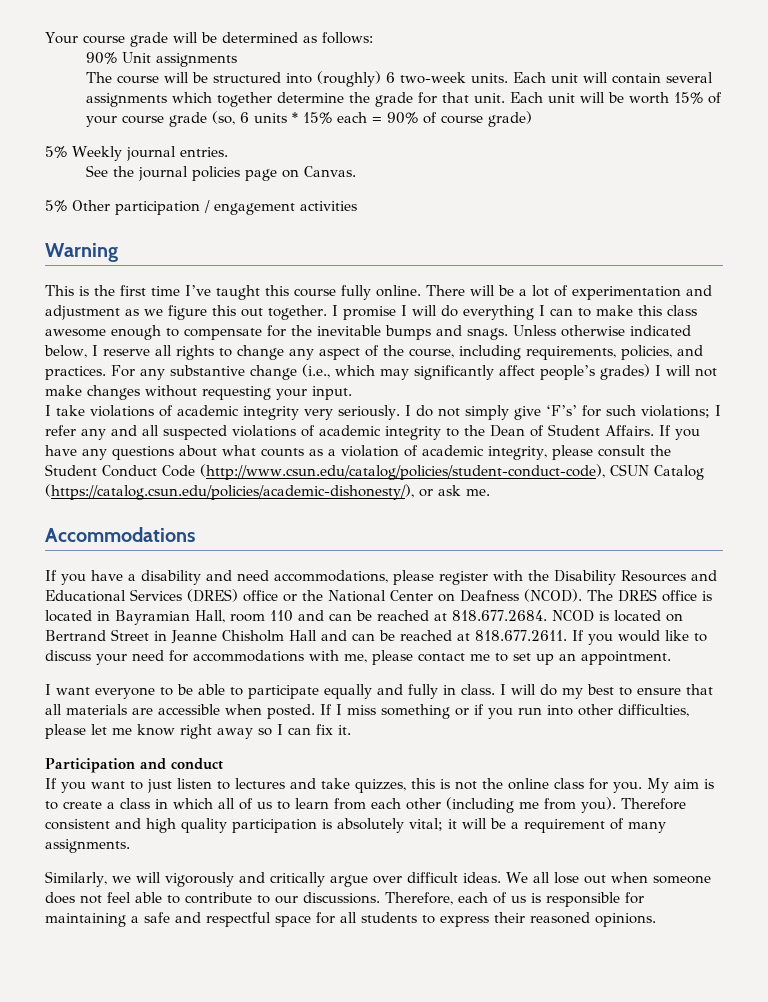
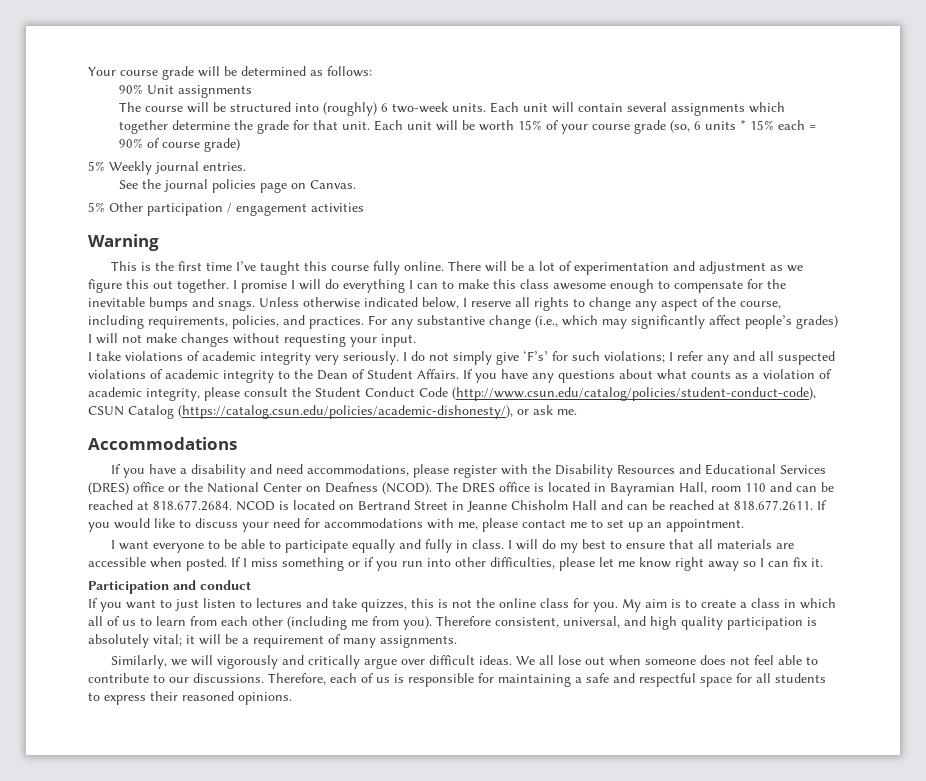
- Therefore consistent and high quality participation is absolutely vital; it will be a requirement of many assignments.
+ Therefore consistent, universal, and high quality participation is absolutely vital; it will be a requirement of many assignments.

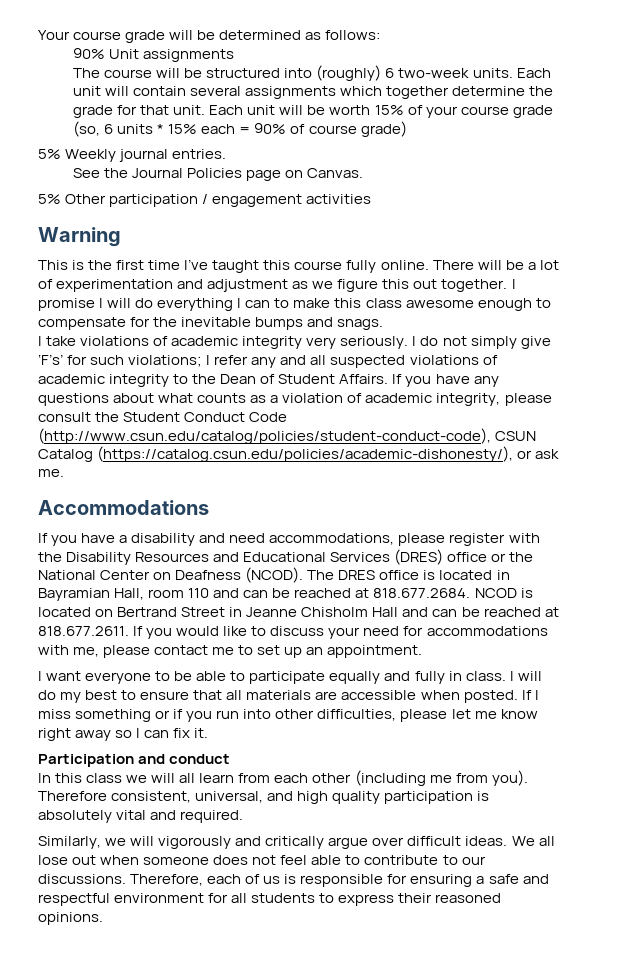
- See the journal policies page on Canvas.
+ See the Journal Policies page on Canvas.
- Unless otherwise indicated below, I reserve all rights to change any aspect of the course, including requirements, policies, and practices. For any substantive change (i.e., which may significantly affect people’s grades) I will not make changes without requesting your input.
- If you want to just listen to lectures and take quizzes, this is not the online class for you. My aim is to create a class in which all of us to learn from each other (including me from you).
+ In this class we will all learn from each other (including me from you).
- Therefore consistent, universal, and high quality participation is absolutely vital; it will be a requirement of many assignments.
+ Therefore consistent, universal, and high quality participation is absolutely vital and required.
- Therefore, each of us is responsible for maintaining a safe and respectful space for all students to express their reasoned opinions.
+ Therefore, each of us is responsible for ensuring a safe and respectful environment for all students to express their reasoned opinions.

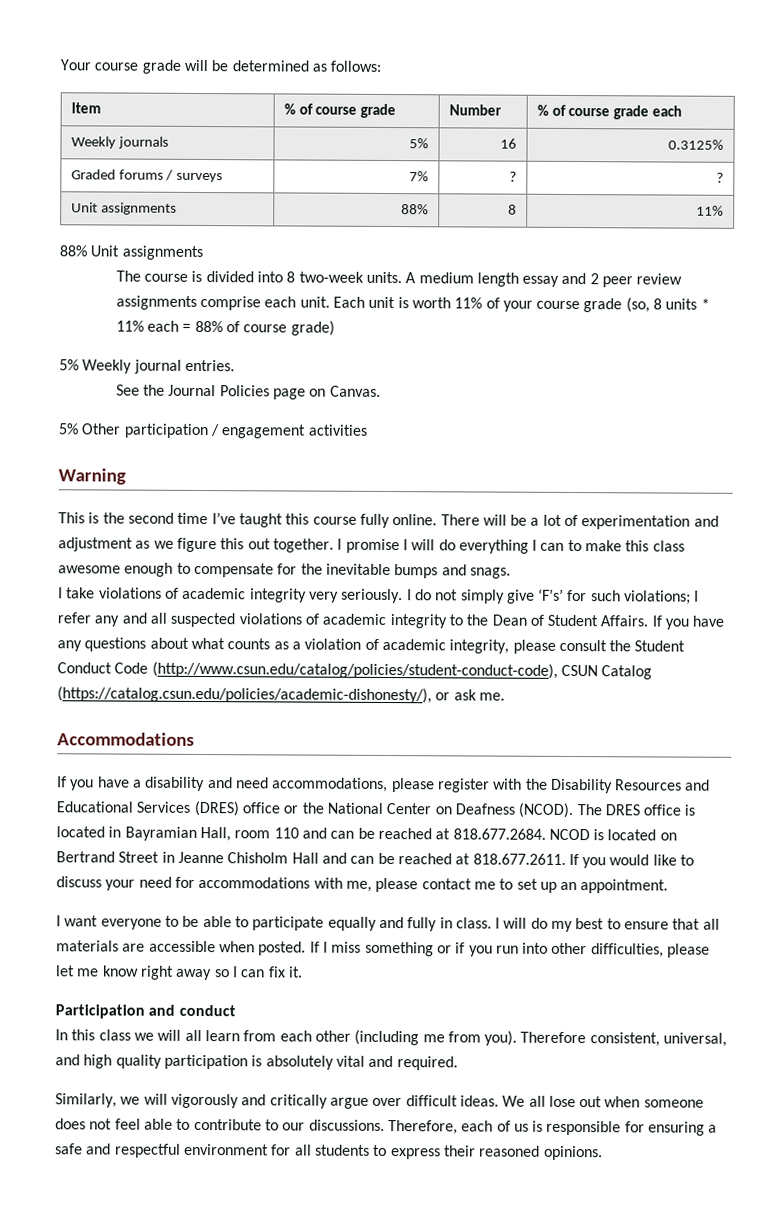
- 90% Unit assignments
- The course will be structured into (roughly) 6 two-week units. Each unit will contain several assignments which together determine the grade for that unit. Each unit will be worth 15% of your course grade (so, 6 units * 15% each = 90% of course grade)
+ Item | % of course grade | Number | % of course grade each
+ Weekly journals | 5% | 16 | 0.3125%
+ Graded forums / surveys | 7% | ? | ?
+ Unit assignments | 88% | 8 | 11%
+ 88% Unit assignments
+ The course is divided into 8 two-week units. A medium length essay and 2 peer review assignments comprise each unit. Each unit is worth 11% of your course grade (so, 8 units * 11% each = 88% of course grade)
- This is the first time I’ve taught this course fully online.
+ This is the second time I’ve taught this course fully online.

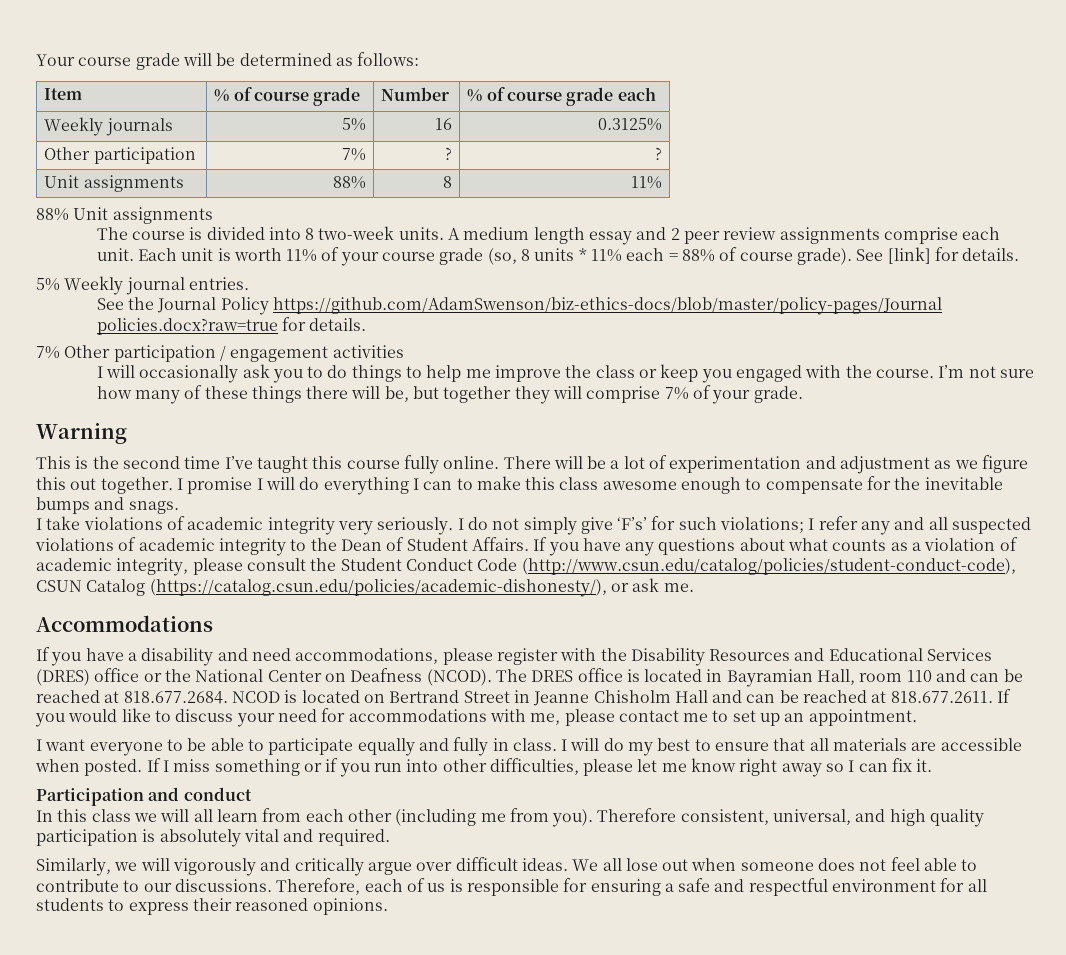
- Graded forums / surveys | 7% | ? | ?
+ Other participation | 7% | ? | ?
- Each unit is worth 11% of your course grade (so, 8 units * 11% each = 88% of course grade)
+ Each unit is worth 11% of your course grade (so, 8 units * 11% each = 88% of course grade). See [link] for details.
- See the Journal Policies page on Canvas.
- 5% Other participation / engagement activities
+ See the Journal Policy https://github.com/AdamSwenson/biz-ethics-docs/blob/master/policy-pages/Journal policies.docx?raw=true for details.
+ 7% Other participation / engagement activities
+ I will occasionally ask you to do things to help me improve the class or keep you engaged with the course. I’m not sure how many of these things there will be, but together they will comprise 7% of your grade.

